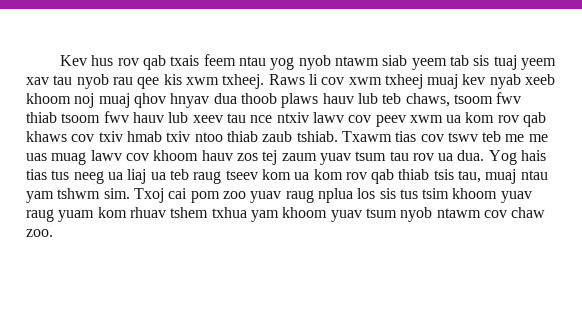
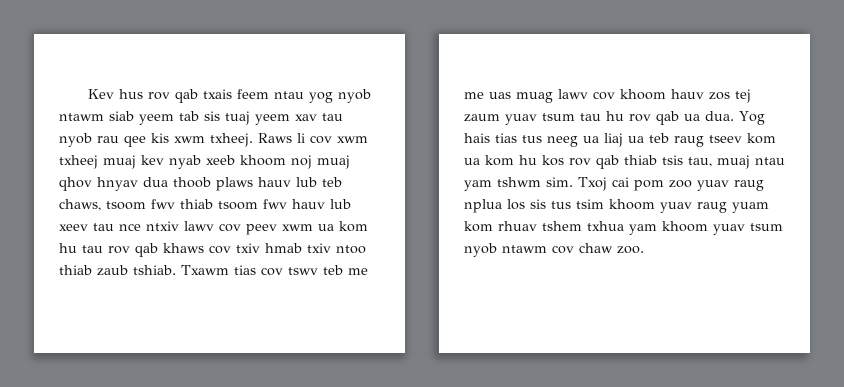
- Raws li cov xwm txheej muaj kev nyab xeeb khoom noj muaj qhov hnyav dua thoob plaws hauv lub teb chaws, tsoom fwv thiab tsoom fwv hauv lub xeev tau nce ntxiv lawv cov peev xwm ua kom rov qab khaws cov txiv hmab txiv ntoo thiab zaub tshiab.
+ Raws li cov xwm txheej muaj kev nyab xeeb khoom noj muaj qhov hnyav dua thoob plaws hauv lub teb chaws, tsoom fwv thiab tsoom fwv hauv lub xeev tau nce ntxiv lawv cov peev xwm ua kom hu tau rov qab khaws cov txiv hmab txiv ntoo thiab zaub tshiab.
- Txawm tias cov tswv teb me me uas muag lawv cov khoom hauv zos tej zaum yuav tsum tau rov ua dua.
+ Txawm tias cov tswv teb me me uas muag lawv cov khoom hauv zos tej zaum yuav tsum tau hu rov qab ua dua.
- Yog hais tias tus neeg ua liaj ua teb raug tseev kom ua kom rov qab thiab tsis tau, muaj ntau yam tshwm sim.
+ Yog hais tias tus neeg ua liaj ua teb raug tseev kom ua kom hu kos rov qab thiab tsis tau, muaj ntau yam tshwm sim.

